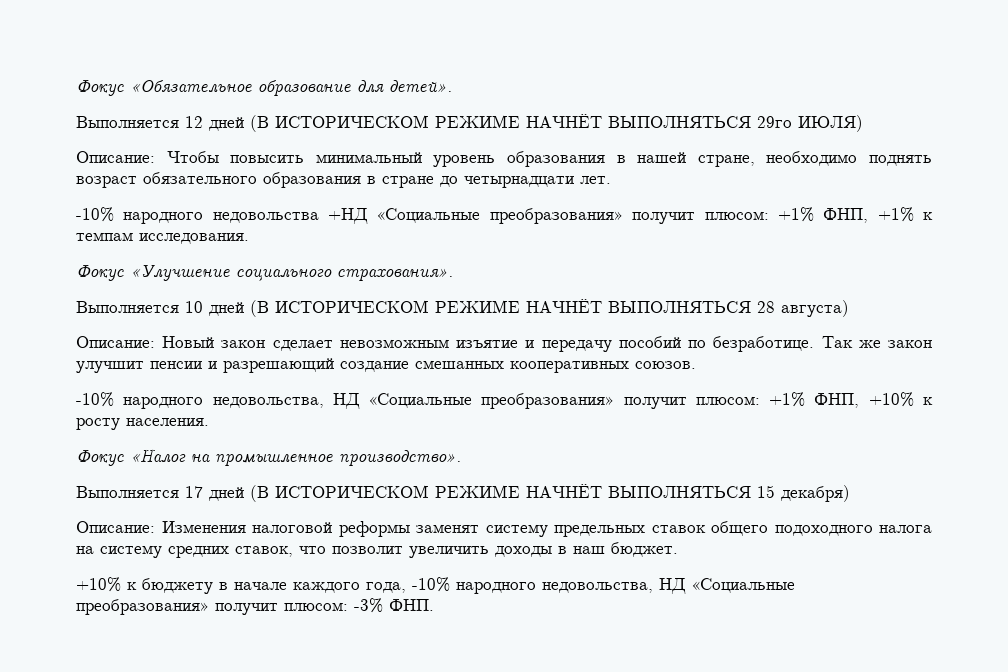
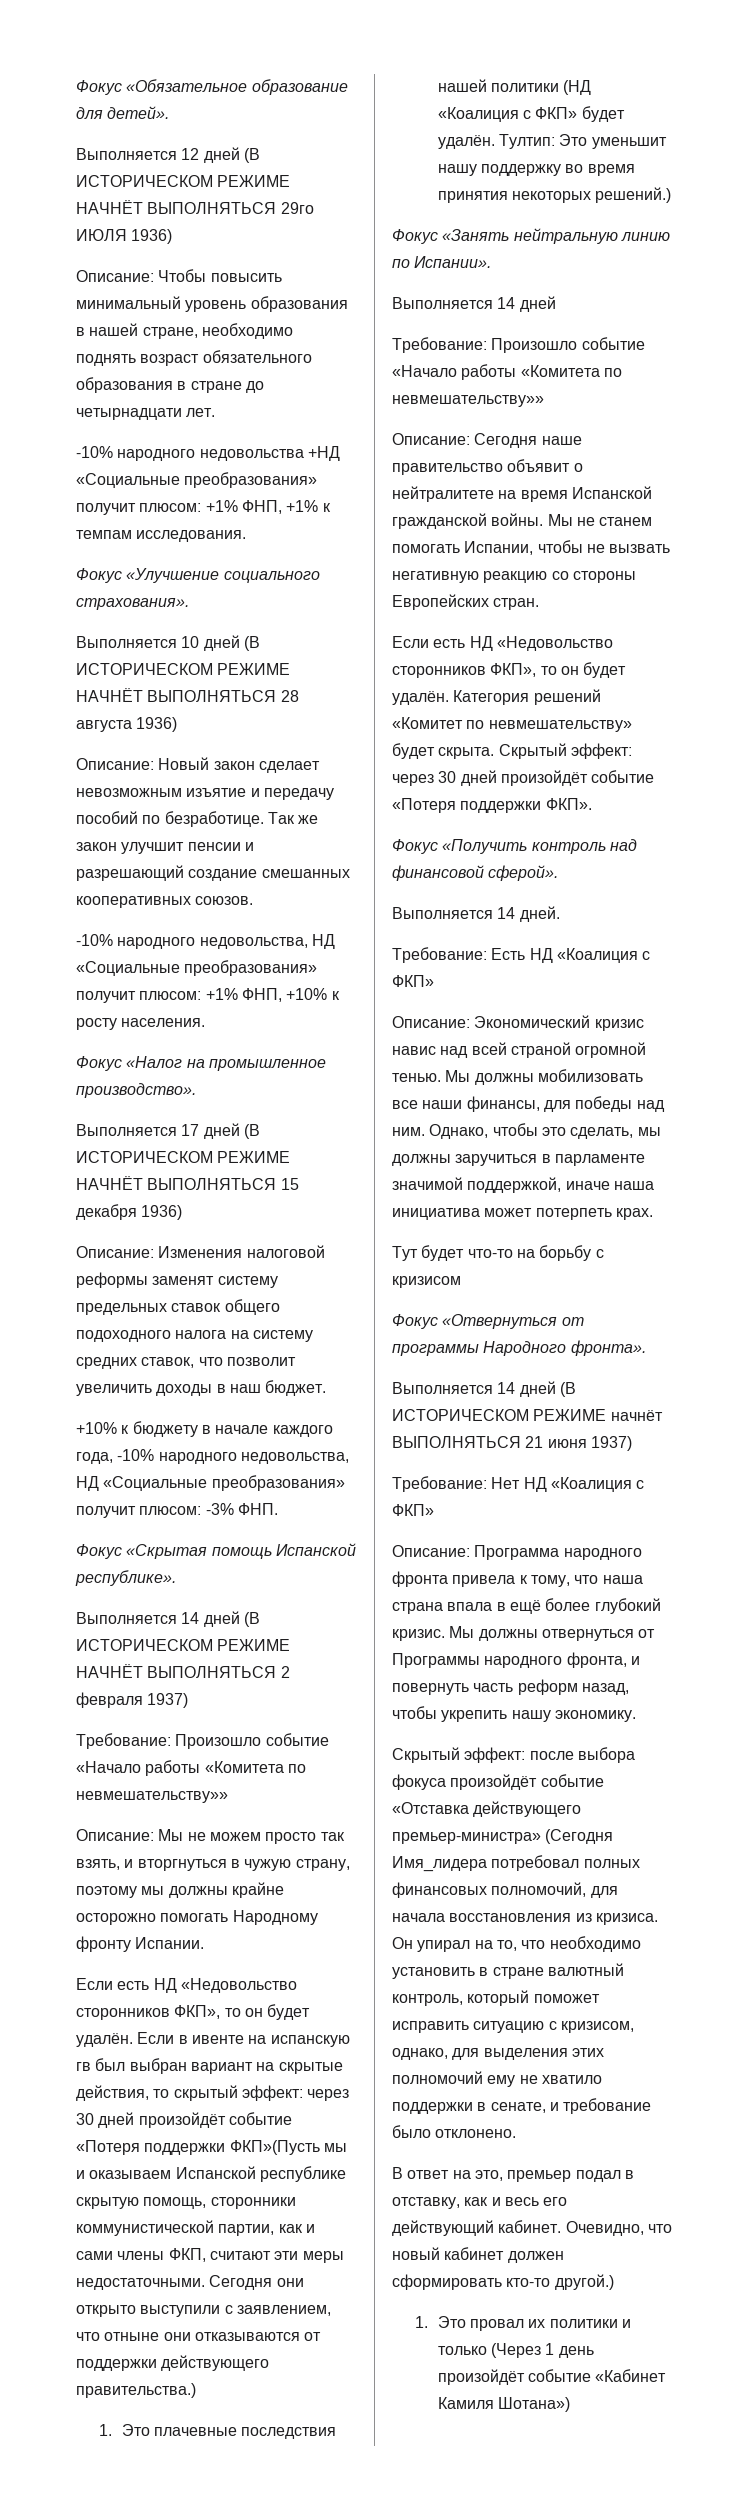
- Выполняется 12 дней (В ИСТОРИЧЕСКОМ РЕЖИМЕ НАЧНЁТ ВЫПОЛНЯТЬСЯ 29го ИЮЛЯ)
+ Выполняется 12 дней (В ИСТОРИЧЕСКОМ РЕЖИМЕ НАЧНЁТ ВЫПОЛНЯТЬСЯ 29го ИЮЛЯ 1936)
- Выполняется 10 дней (В ИСТОРИЧЕСКОМ РЕЖИМЕ НАЧНЁТ ВЫПОЛНЯТЬСЯ 28 августа)
+ Выполняется 10 дней (В ИСТОРИЧЕСКОМ РЕЖИМЕ НАЧНЁТ ВЫПОЛНЯТЬСЯ 28 августа 1936)
- Выполняется 17 дней (В ИСТОРИЧЕСКОМ РЕЖИМЕ НАЧНЁТ ВЫПОЛНЯТЬСЯ 15 декабря)
+ Выполняется 17 дней (В ИСТОРИЧЕСКОМ РЕЖИМЕ НАЧНЁТ ВЫПОЛНЯТЬСЯ 15 декабря 1936)
+ Фокус «Скрытая помощь Испанской республике».
+ Выполняется 14 дней (В ИСТОРИЧЕСКОМ РЕЖИМЕ НАЧНЁТ ВЫПОЛНЯТЬСЯ 2 февраля 1937)
+ Требование: Произошло событие «Начало работы «Комитета по невмешательству»»
+ Описание: Мы не можем просто так взять, и вторгнуться в чужую страну, поэтому мы должны крайне осторожно помогать Народному фронту Испании.
+ Если есть НД «Недовольство сторонников ФКП», то он будет удалён. Если в ивенте на испанскую гв был выбран вариант на скрытые действия, то скрытый эффект: через 30 дней произойдёт событие «Потеря поддержки ФКП»(Пусть мы и оказываем Испанской республике скрытую помощь, сторонники коммунистической партии, как и сами члены ФКП, считают эти меры недостаточными. Сегодня они открыто выступили с заявлением, что отныне они отказываются от поддержки действующего правительства.)
+ 1. Это плачевные последствия нашей политики (НД «Коалиция с ФКП» будет удалён. Тултип: Это уменьшит нашу поддержку во время принятия некоторых решений.)
+ Фокус «Занять нейтральную линию по Испании».
+ Выполняется 14 дней
+ Требование: Произошло событие «Начало работы «Комитета по невмешательству»»
+ Описание: Сегодня наше правительство объявит о нейтралитете на время Испанской гражданской войны. Мы не станем помогать Испании, чтобы не вызвать негативную реакцию со стороны Европейских стран.
+ Если есть НД «Недовольство сторонников ФКП», то он будет удалён. Категория решений «Комитет по невмешательству» будет скрыта. Скрытый эффект: через 30 дней произойдёт событие «Потеря поддержки ФКП».
+ Фокус «Получить контроль над финансовой сферой».
+ Выполняется 14 дней.
+ Требование: Есть НД «Коалиция с ФКП»
+ Описание: Экономический кризис навис над всей страной огромной тенью. Мы должны мобилизовать все наши финансы, для победы над ним. Однако, чтобы это сделать, мы должны заручиться в парламенте значимой поддержкой, иначе наша инициатива может потерпеть крах.
+ Тут будет что-то на борьбу с кризисом
+ Фокус «Отвернуться от программы Народного фронта».
+ Выполняется 14 дней (В ИСТОРИЧЕСКОМ РЕЖИМЕ начнёт ВЫПОЛНЯТЬСЯ 21 июня 1937)
+ Требование: Нет НД «Коалиция с ФКП»
+ Описание: Программа народного фронта привела к тому, что наша страна впала в ещё более глубокий кризис. Мы должны отвернуться от Программы народного фронта, и повернуть часть реформ назад, чтобы укрепить нашу экономику.
+ Скрытый эффект: после выбора фокуса произойдёт событие «Отставка действующего премьер-министра» (Сегодня Имя_лидера потребовал полных финансовых полномочий, для начала восстановления из кризиса. Он упирал на то, что необходимо установить в стране валютный контроль, который поможет исправить ситуацию с кризисом, однако, для выделения этих полномочий ему не хватило поддержки в сенате, и требование было отклонено.
+ В ответ на это, премьер подал в отставку, как и весь его действующий кабинет. Очевидно, что новый кабинет должен сформировать кто-то другой.)
+ 1. Это провал их политики и только (Через 1 день произойдёт событие «Кабинет Камиля Шотана»)

